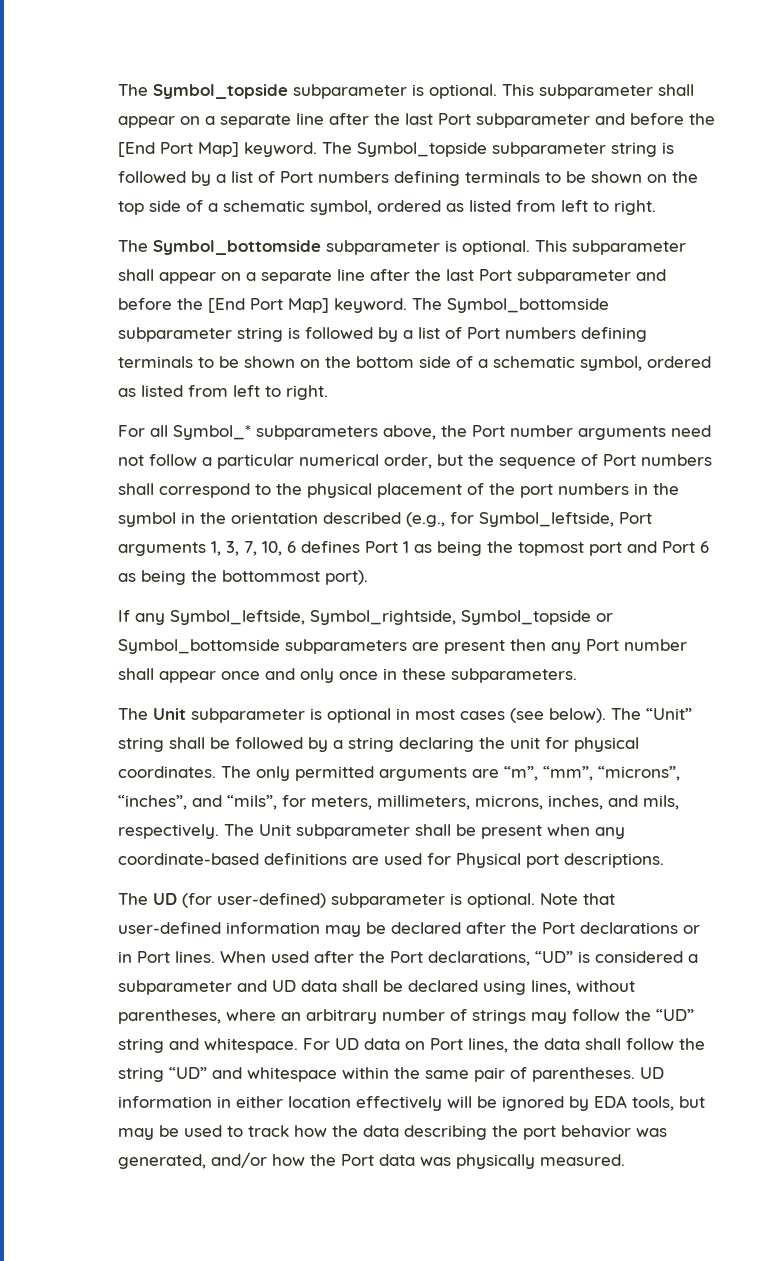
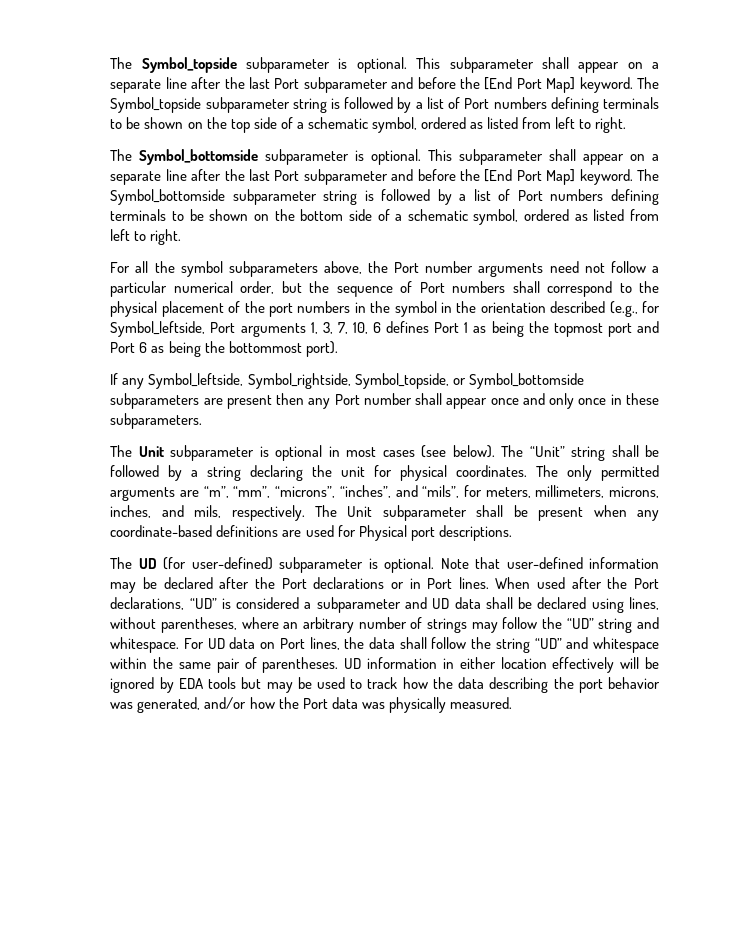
- For all Symbol_* subparameters above, the Port number arguments need not follow a particular numerical order, but the sequence of Port numbers shall correspond to the physical placement of the port numbers in the symbol in the orientation described (e.g., for Symbol_leftside, Port arguments 1, 3, 7, 10, 6 defines Port 1 as being the topmost port and Port 6 as being the bottommost port).
+ For all the symbol subparameters above, the Port number arguments need not follow a particular numerical order, but the sequence of Port numbers shall correspond to the physical placement of the port numbers in the symbol in the orientation described (e.g., for Symbol_leftside, Port arguments 1, 3, 7, 10, 6 defines Port 1 as being the topmost port and Port 6 as being the bottommost port).
- If any Symbol_leftside, Symbol_rightside, Symbol_topside or Symbol_bottomside subparameters are present then any Port number shall appear once and only once in these subparameters.
+ If any Symbol_leftside, Symbol_rightside, Symbol_topside, or Symbol_bottomside subparameters are present then any Port number shall appear once and only once in these subparameters.
- UD information in either location effectively will be ignored by EDA tools, but may be used to track how the data describing the port behavior was generated, and/or how the Port data was physically measured.
+ UD information in either location effectively will be ignored by EDA tools but may be used to track how the data describing the port behavior was generated, and/or how the Port data was physically measured.

